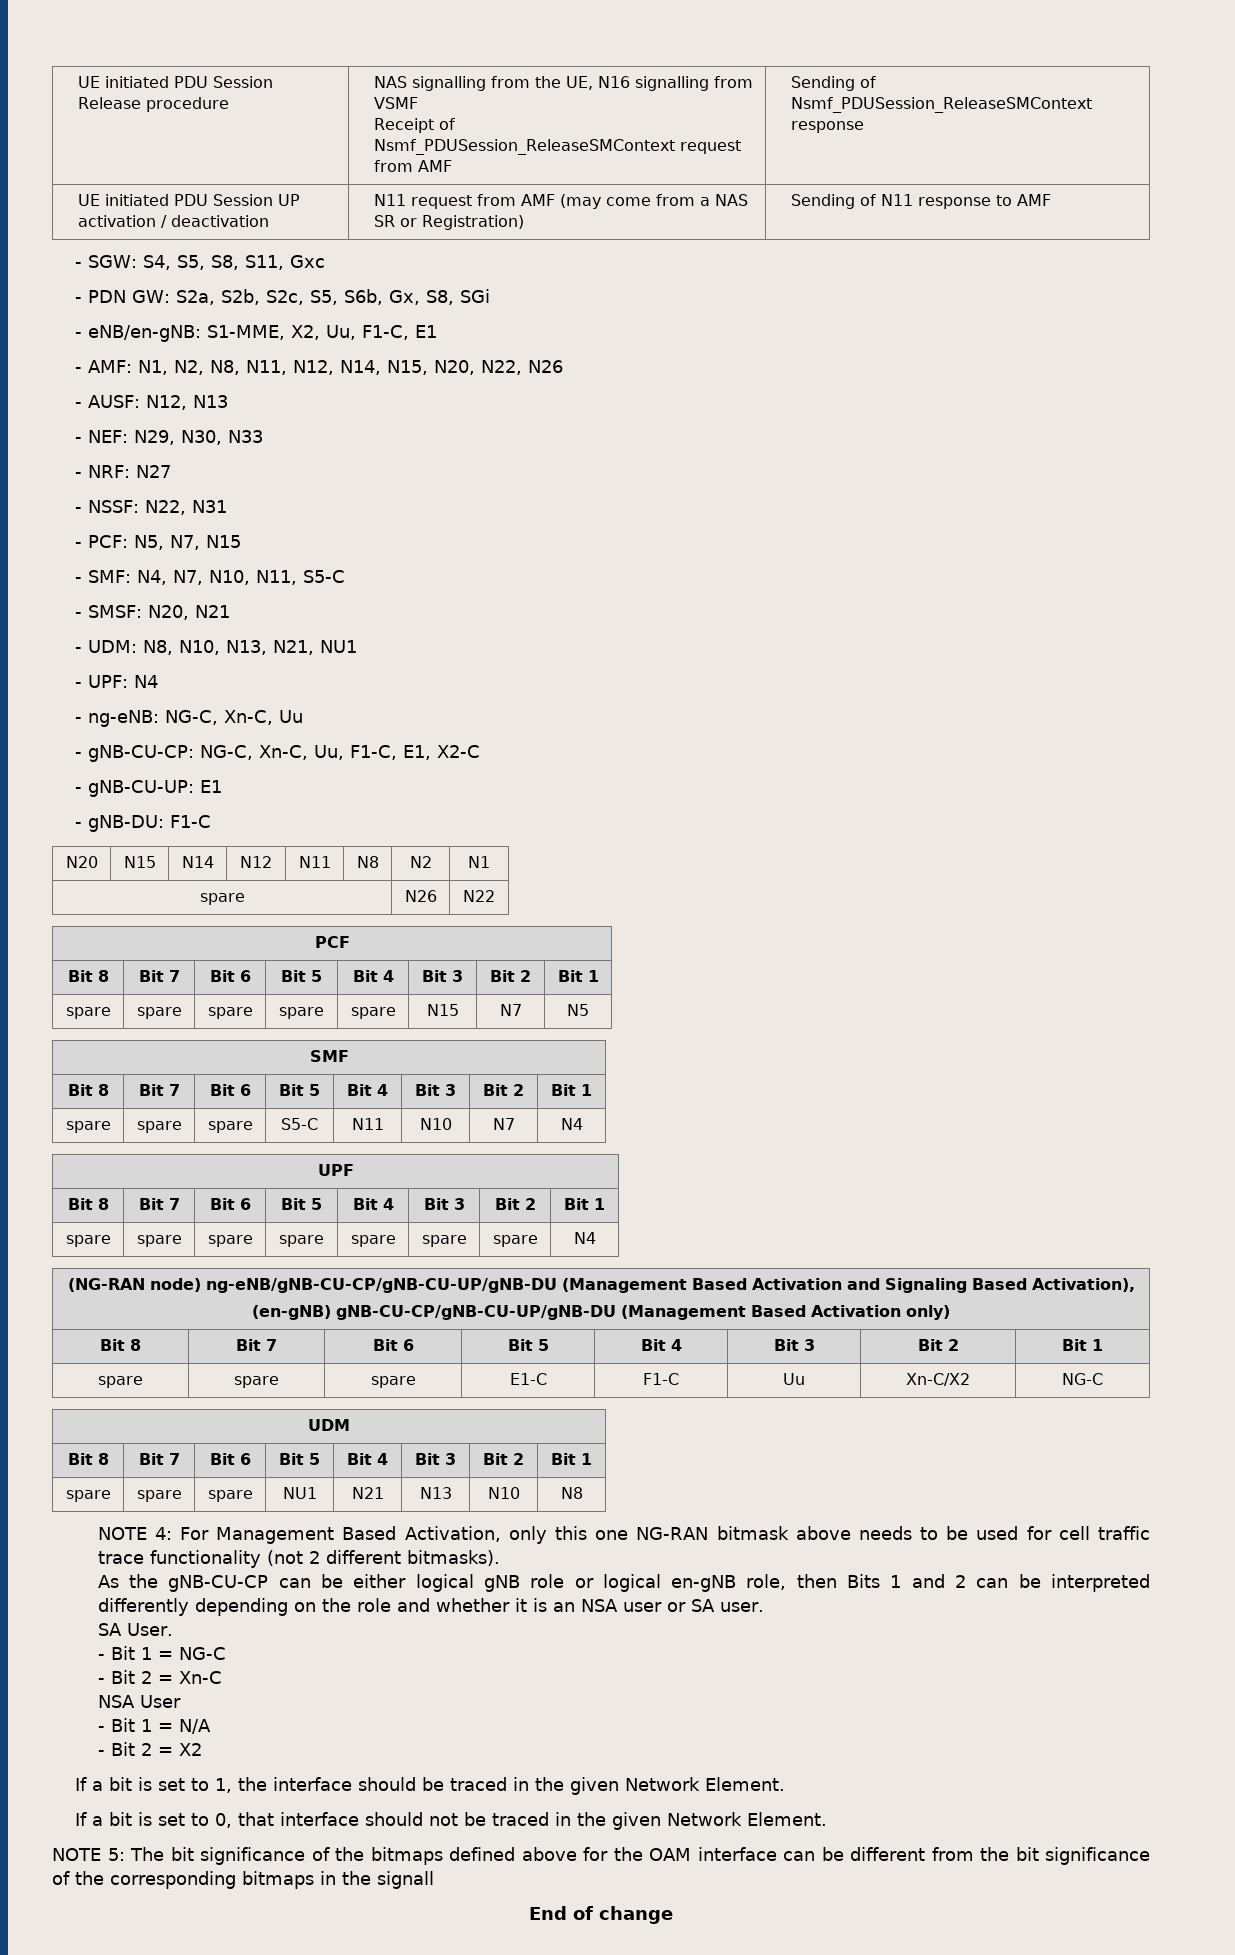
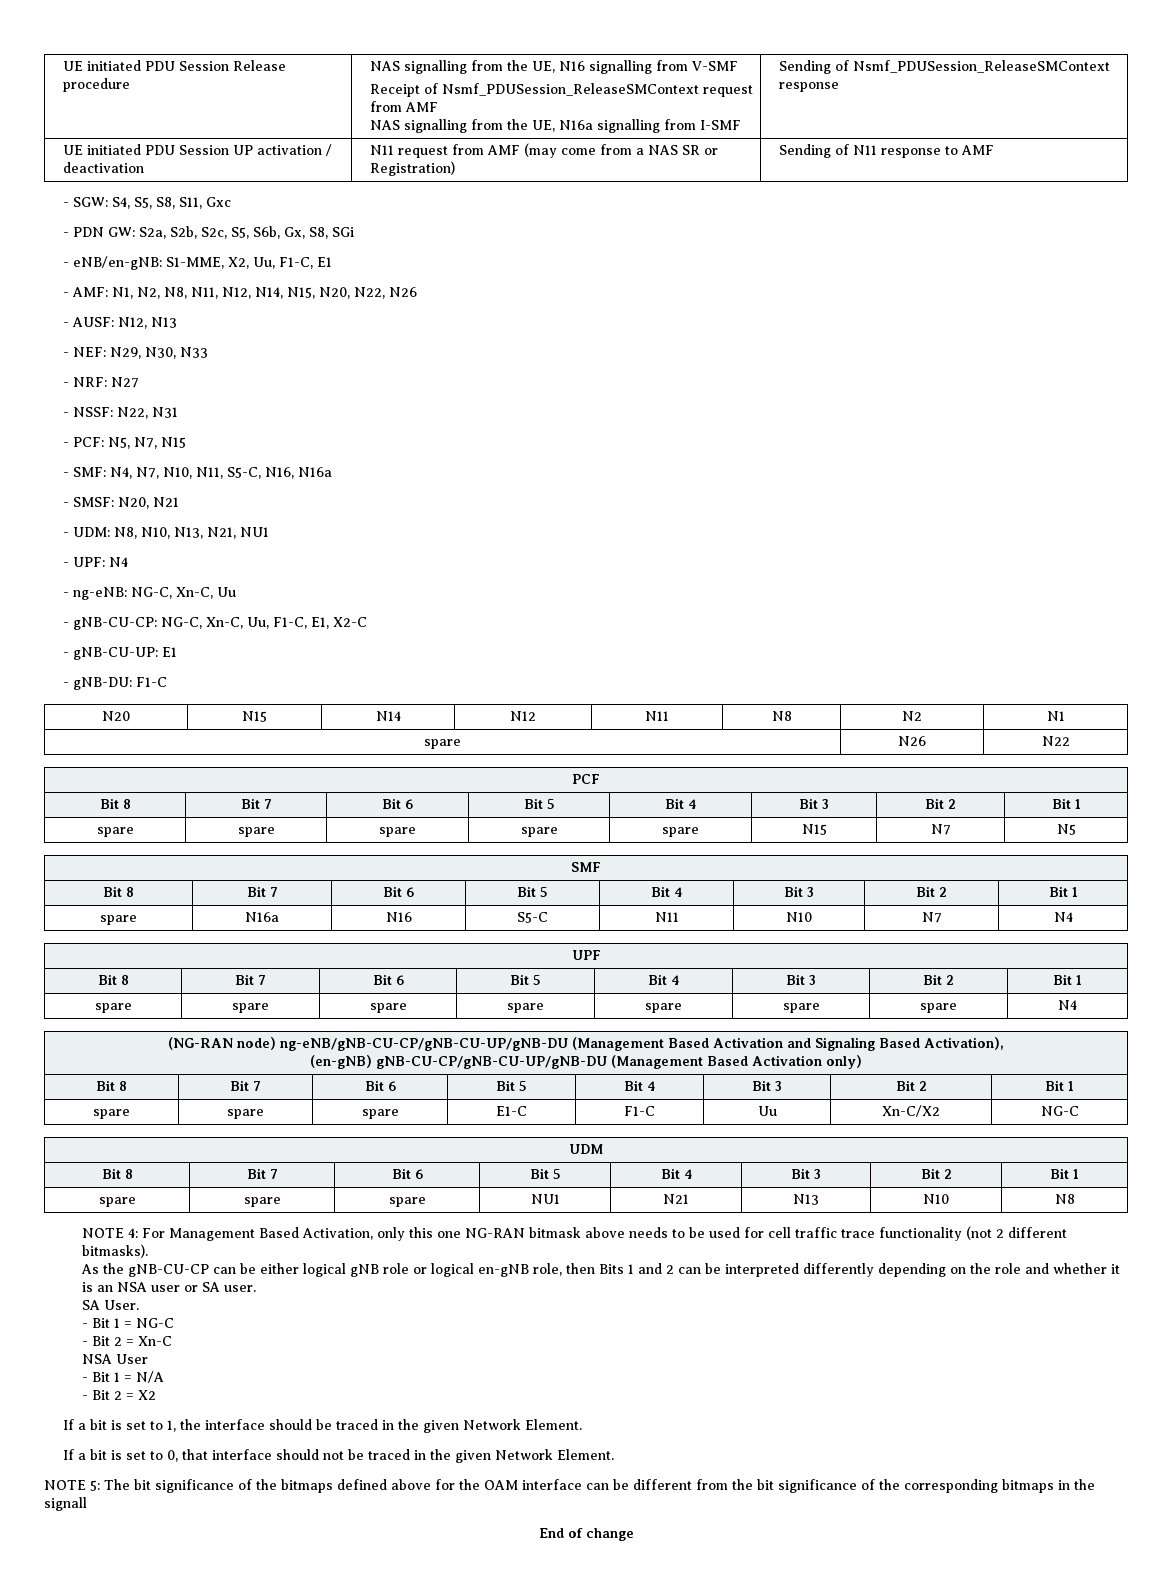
- UE initiated PDU Session Release procedure | NAS signalling from the UE, N16 signalling from VSMF
- Receipt of Nsmf_PDUSession_ReleaseSMContext request from AMF | Sending of Nsmf_PDUSession_ReleaseSMContext response
+ UE initiated PDU Session Release procedure | NAS signalling from the UE, N16 signalling from V-SMF
+ Receipt of Nsmf_PDUSession_ReleaseSMContext request from AMF
+ NAS signalling from the UE, N16a signalling from I-SMF | Sending of Nsmf_PDUSession_ReleaseSMContext response
- - SMF: N4, N7, N10, N11, S5-C
+ - SMF: N4, N7, N10, N11, S5-C, N16, N16a
- spare | spare | spare | S5-C | N11 | N10 | N7 | N4
+ spare | N16a | N16 | S5-C | N11 | N10 | N7 | N4

